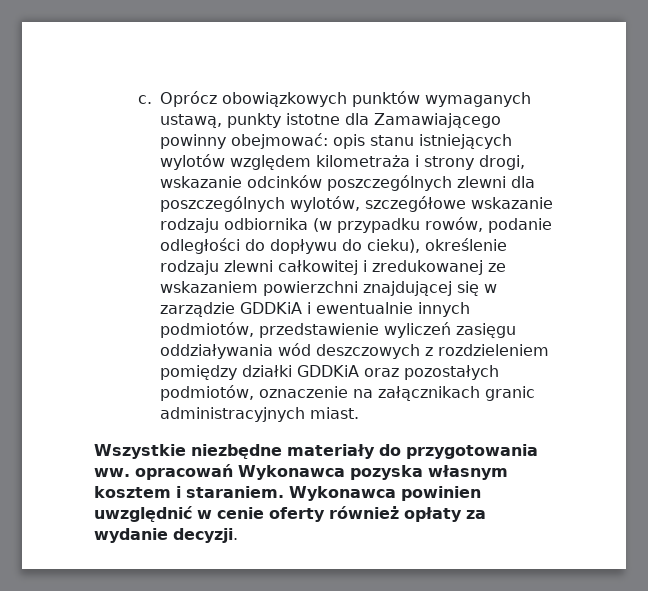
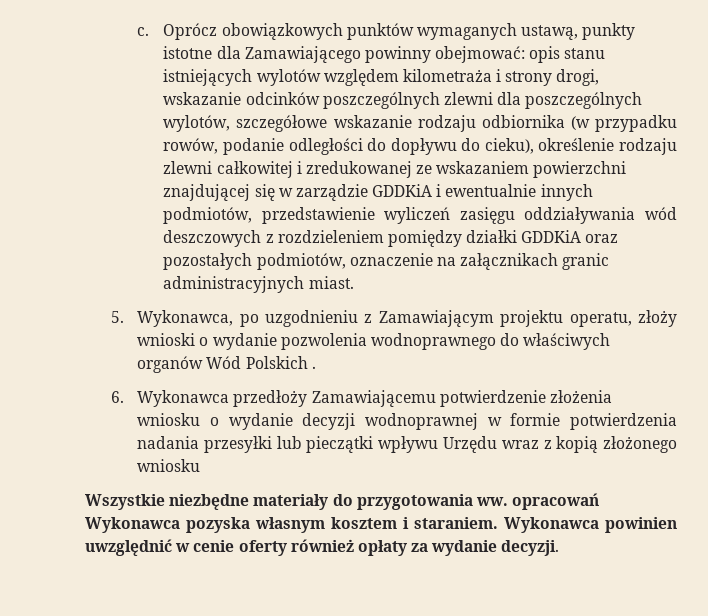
+ 5. Wykonawca, po uzgodnieniu z Zamawiającym projektu operatu, złoży wnioski o wydanie pozwolenia wodnoprawnego do właściwych organów Wód Polskich .
+ 6. Wykonawca przedłoży Zamawiającemu potwierdzenie złożenia wniosku o wydanie decyzji wodnoprawnej w formie potwierdzenia nadania przesyłki lub pieczątki wpływu Urzędu wraz z kopią złożonego wniosku

